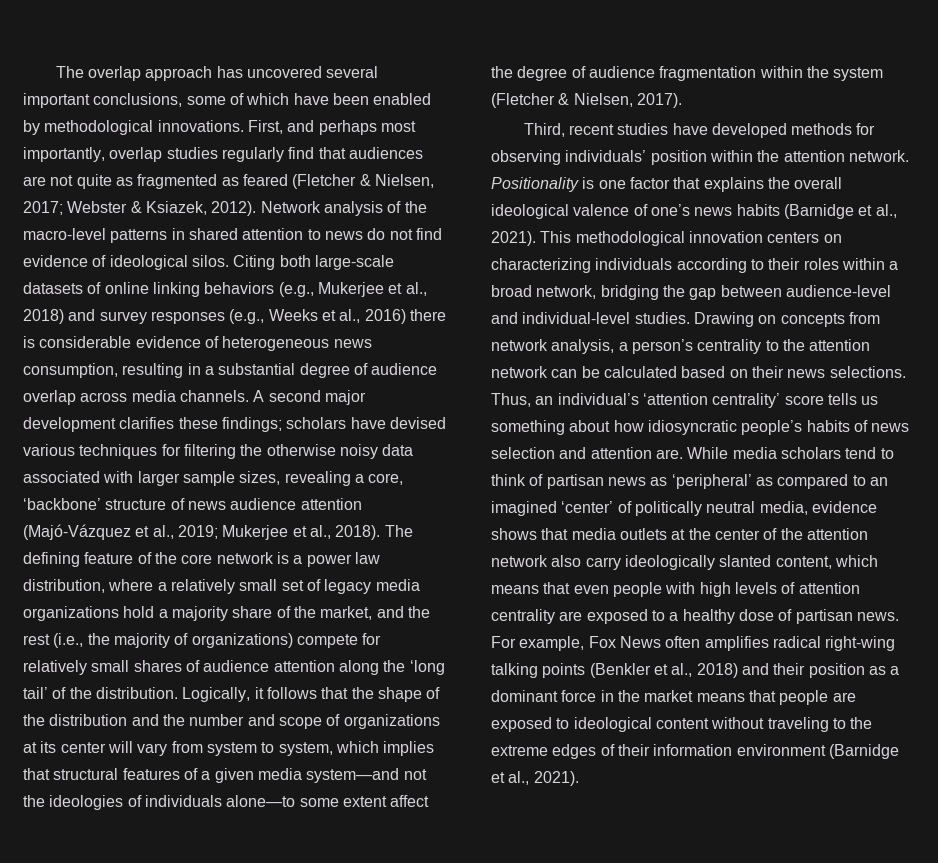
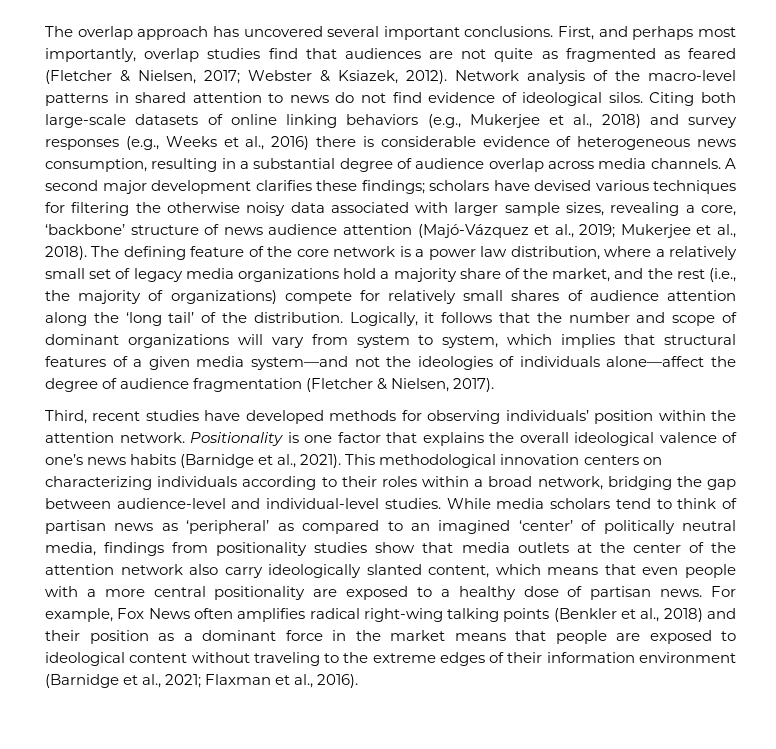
- The overlap approach has uncovered several important conclusions, some of which have been enabled by methodological innovations.
+ The overlap approach has uncovered several important conclusions.
- First, and perhaps most importantly, overlap studies regularly find that audiences are not quite as fragmented as feared (Fletcher & Nielsen, 2017; Webster & Ksiazek, 2012).
+ First, and perhaps most importantly, overlap studies find that audiences are not quite as fragmented as feared (Fletcher & Nielsen, 2017; Webster & Ksiazek, 2012).
- Logically, it follows that the shape of the distribution and the number and scope of organizations at its center will vary from system to system, which implies that structural features of a given media system—and not the ideologies of individuals alone—to some extent affect the degree of audience fragmentation within the system (Fletcher & Nielsen, 2017).
+ Logically, it follows that the number and scope of dominant organizations will vary from system to system, which implies that structural features of a given media system—and not the ideologies of individuals alone—affect the degree of audience fragmentation (Fletcher & Nielsen, 2017).
- Drawing on concepts from network analysis, a person’s centrality to the attention network can be calculated based on their news selections. Thus, an individual’s ‘attention centrality’ score tells us something about how idiosyncratic people’s habits of news selection and attention are.
- While media scholars tend to think of partisan news as ‘peripheral’ as compared to an imagined ‘center’ of politically neutral media, evidence shows that media outlets at the center of the attention network also carry ideologically slanted content, which means that even people with high levels of attention centrality are exposed to a healthy dose of partisan news.
+ While media scholars tend to think of partisan news as ‘peripheral’ as compared to an imagined ‘center’ of politically neutral media, findings from positionality studies show that media outlets at the center of the attention network also carry ideologically slanted content, which means that even people with a more central positionality are exposed to a healthy dose of partisan news.
- For example, Fox News often amplifies radical right-wing talking points (Benkler et al., 2018) and their position as a dominant force in the market means that people are exposed to ideological content without traveling to the extreme edges of their information environment (Barnidge et al., 2021).
+ For example, Fox News often amplifies radical right-wing talking points (Benkler et al., 2018) and their position as a dominant force in the market means that people are exposed to ideological content without traveling to the extreme edges of their information environment (Barnidge et al., 2021; Flaxman et al., 2016).

